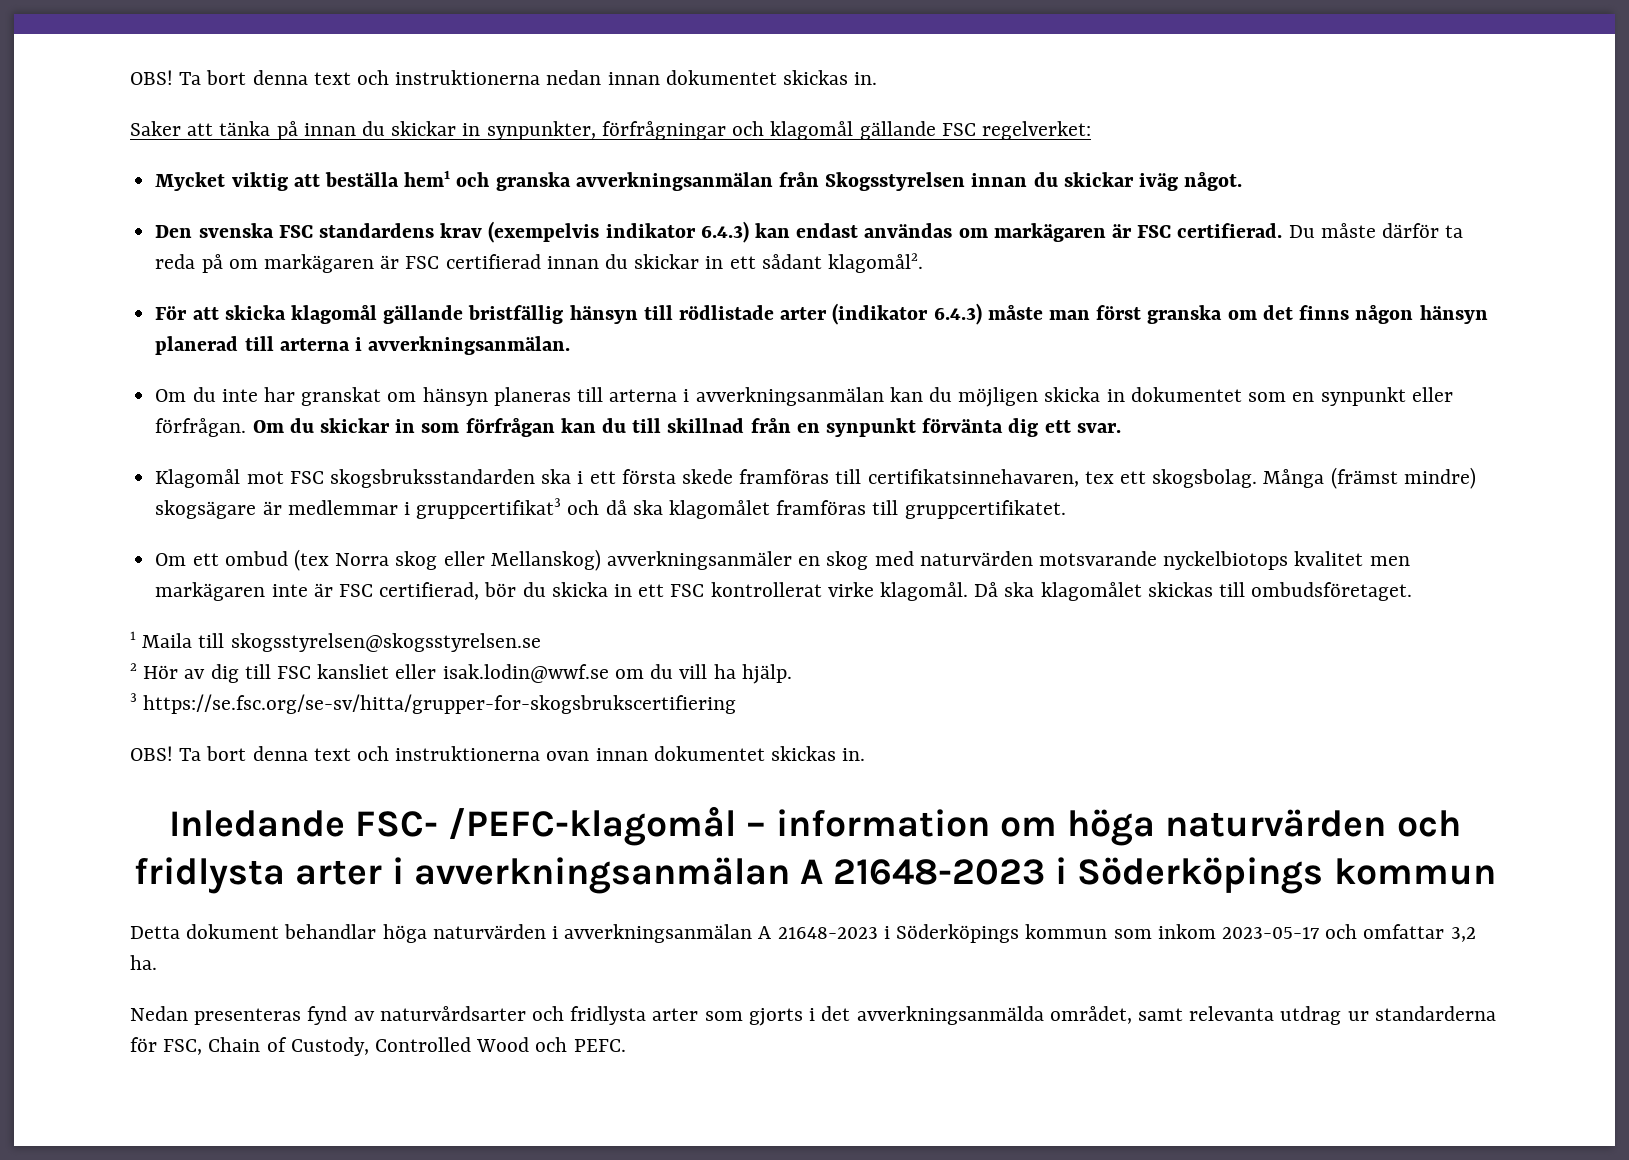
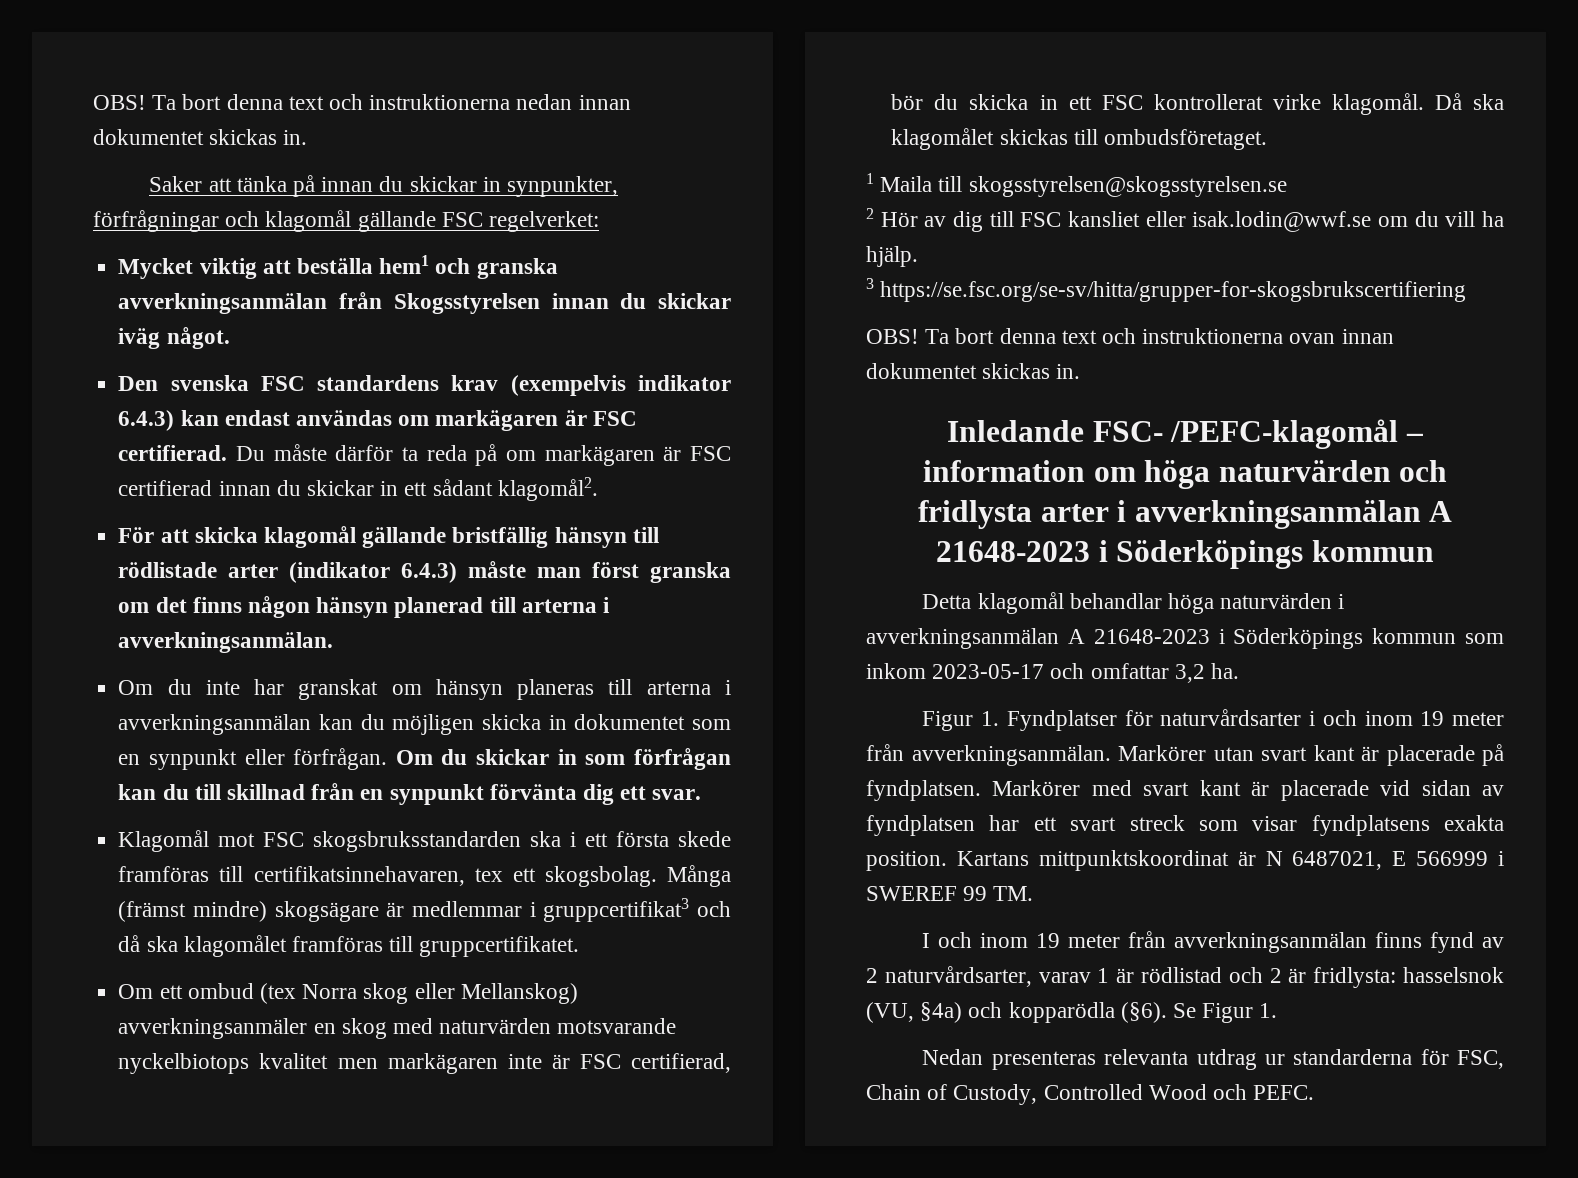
- Detta dokument behandlar höga naturvärden i avverkningsanmälan A 21648-2023 i Söderköpings kommun som inkom 2023-05-17 och omfattar 3,2 ha.
+ Detta klagomål behandlar höga naturvärden i avverkningsanmälan A 21648-2023 i Söderköpings kommun som inkom 2023-05-17 och omfattar 3,2 ha.
- Nedan presenteras fynd av naturvårdsarter och fridlysta arter som gjorts i det avverkningsanmälda området, samt relevanta utdrag ur standarderna för FSC, Chain of Custody, Controlled Wood och PEFC.
+ Figur 1. Fyndplatser för naturvårdsarter i och inom 19 meter från avverkningsanmälan. Markörer utan svart kant är placerade på fyndplatsen. Markörer med svart kant är placerade vid sidan av fyndplatsen har ett svart streck som visar fyndplatsens exakta position. Kartans mittpunktskoordinat är N 6487021, E 566999 i SWEREF 99 TM.
+ I och inom 19 meter från avverkningsanmälan finns fynd av 2 naturvårdsarter, varav 1 är rödlistad och 2 är fridlysta: hasselsnok (VU, §4a) och kopparödla (§6). Se Figur 1.
+ Nedan presenteras relevanta utdrag ur standarderna för FSC, Chain of Custody, Controlled Wood och PEFC.

